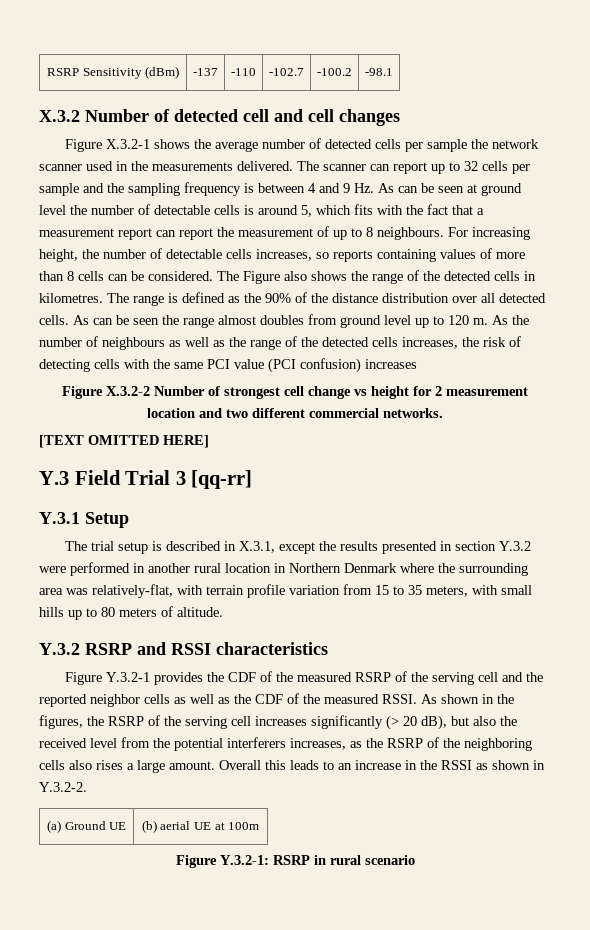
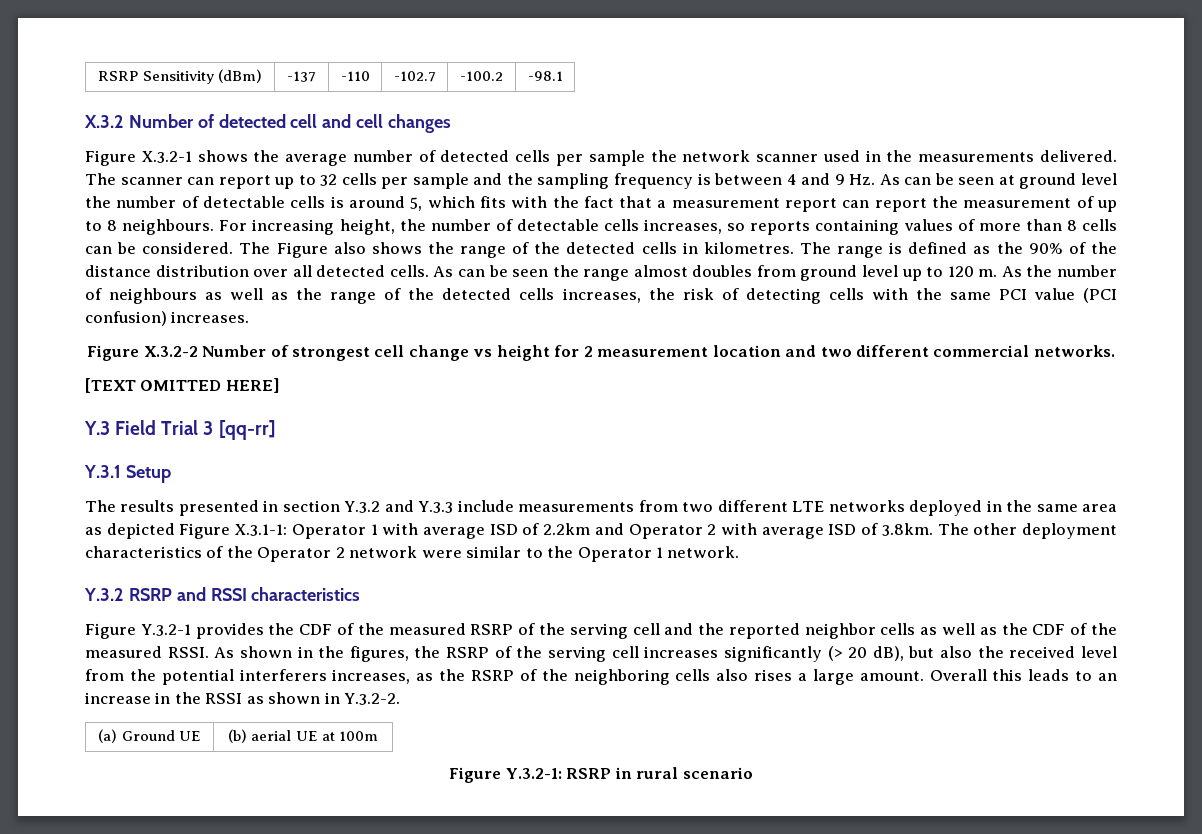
- As the number of neighbours as well as the range of the detected cells increases, the risk of detecting cells with the same PCI value (PCI confusion) increases
+ As the number of neighbours as well as the range of the detected cells increases, the risk of detecting cells with the same PCI value (PCI confusion) increases.
- The trial setup is described in X.3.1, except the results presented in section Y.3.2 were performed in another rural location in Northern Denmark where the surrounding area was relatively-flat, with terrain profile variation from 15 to 35 meters, with small hills up to 80 meters of altitude.
+ The results presented in section Y.3.2 and Y.3.3 include measurements from two different LTE networks deployed in the same area as depicted Figure X.3.1-1: Operator 1 with average ISD of 2.2km and Operator 2 with average ISD of 3.8km. The other deployment characteristics of the Operator 2 network were similar to the Operator 1 network.

